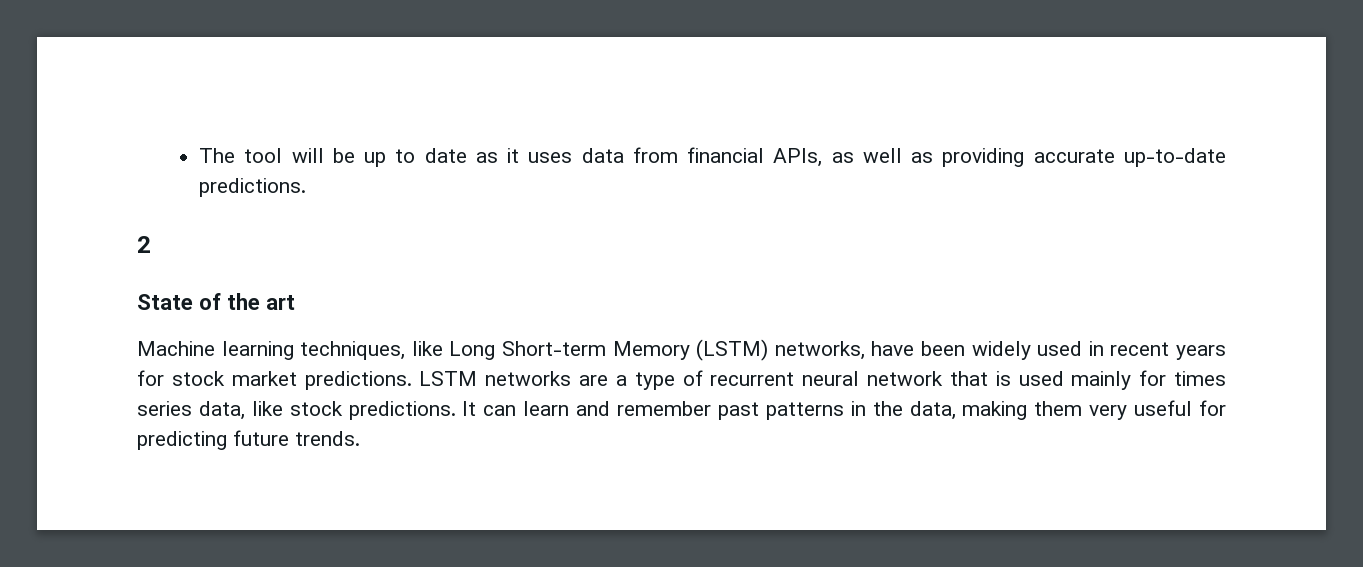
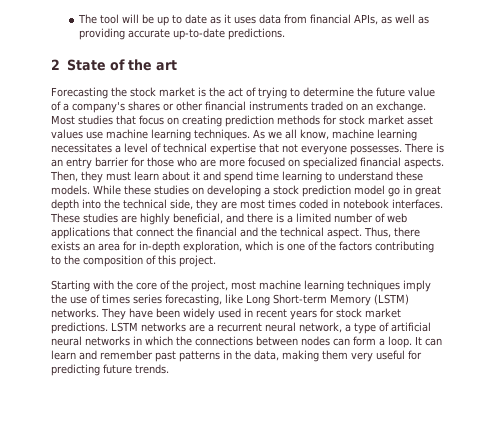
- 2
- State of the art
+ 2 State of the art
- Machine learning techniques, like Long Short-term Memory (LSTM) networks, have been widely used in recent years for stock market predictions.
+ Forecasting the stock market is the act of trying to determine the future value of a company's shares or other financial instruments traded on an exchange. Most studies that focus on creating prediction methods for stock market asset values use machine learning techniques. As we all know, machine learning necessitates a level of technical expertise that not everyone possesses. There is an entry barrier for those who are more focused on specialized financial aspects. Then, they must learn about it and spend time learning to understand these models. While these studies on developing a stock prediction model go in great depth into the technical side, they are most times coded in notebook interfaces. These studies are highly beneficial, and there is a limited number of web applications that connect the financial and the technical aspect. Thus, there exists an area for in-depth exploration, which is one of the factors contributing to the composition of this project.
+ Starting with the core of the project, most machine learning techniques imply the use of times series forecasting, like Long Short-term Memory (LSTM) networks. They have been widely used in recent years for stock market predictions.
- LSTM networks are a type of recurrent neural network that is used mainly for times series data, like stock predictions.
+ LSTM networks are a recurrent neural network, a type of artificial neural networks in which the connections between nodes can form a loop.

